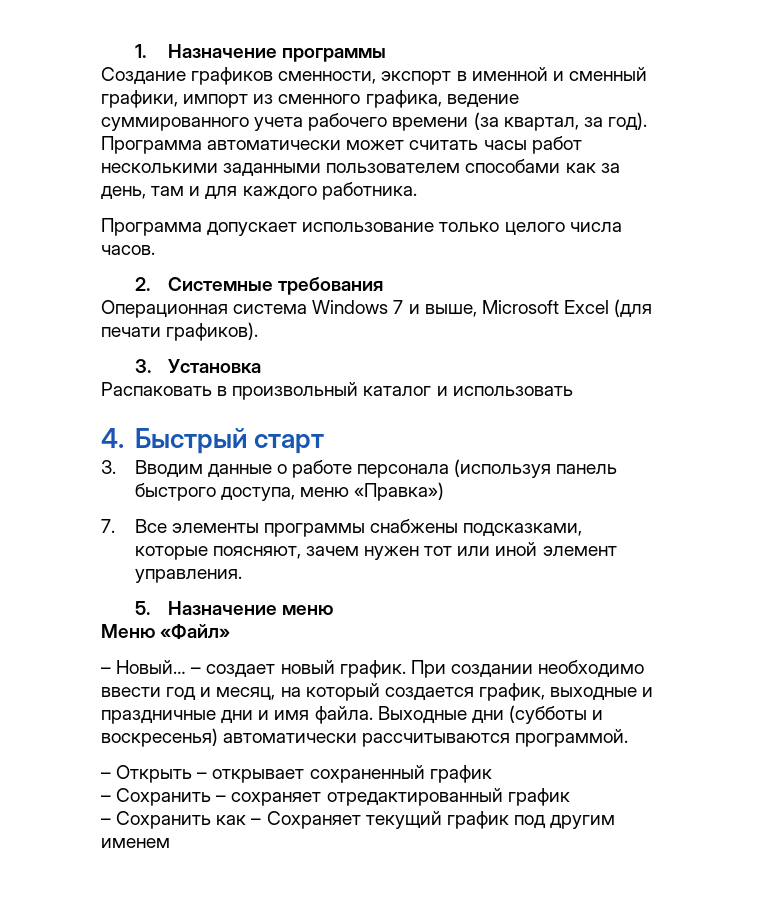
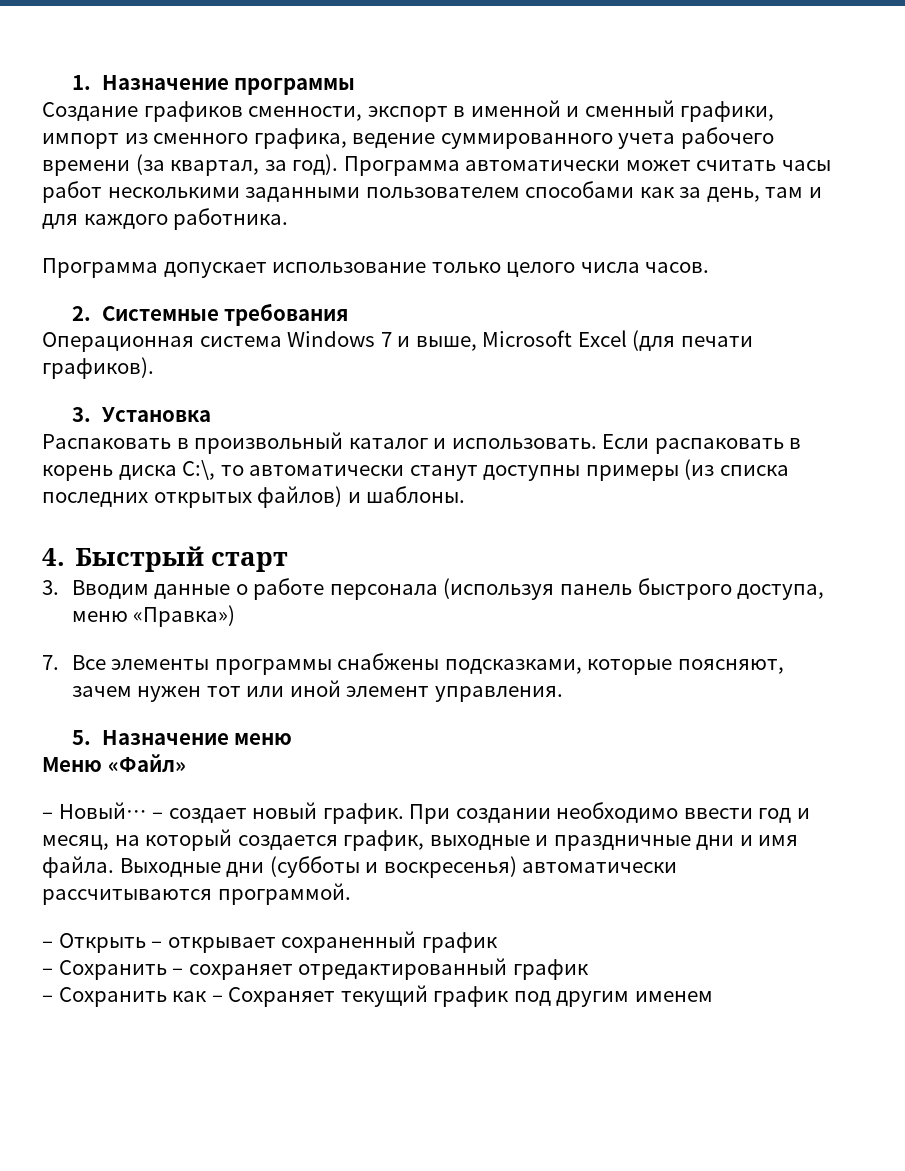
- Распаковать в произвольный каталог и использовать
+ Распаковать в произвольный каталог и использовать. Если распаковать в корень диска С:\, то автоматически станут доступны примеры (из списка последних открытых файлов) и шаблоны.

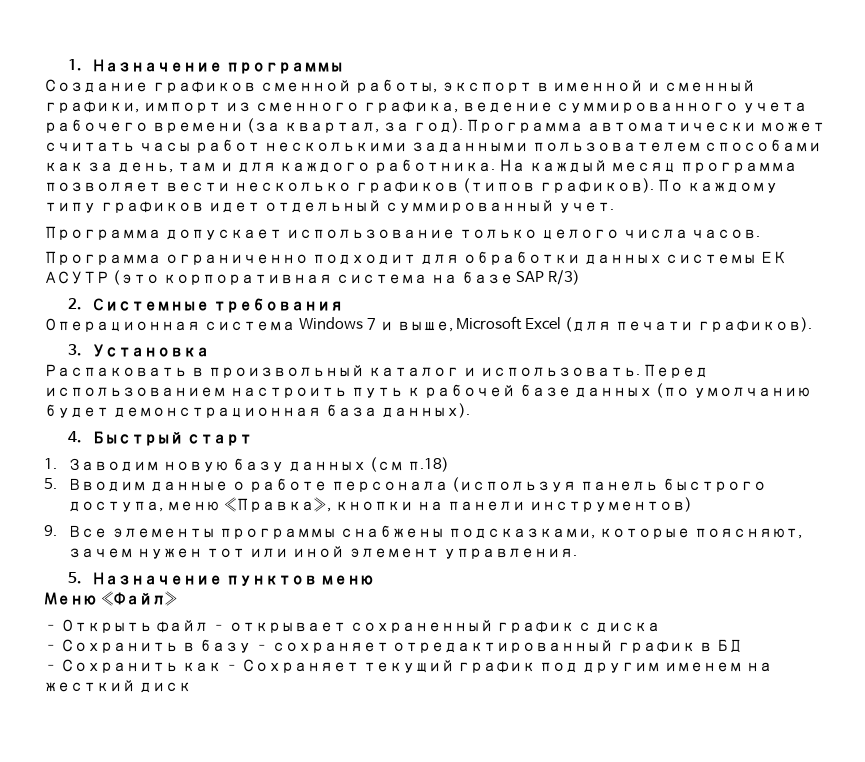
- Создание графиков сменности, экспорт в именной и сменный графики, импорт из сменного графика, ведение суммированного учета рабочего времени (за квартал, за год).
+ Создание графиков сменной работы, экспорт в именной и сменный графики, импорт из сменного графика, ведение суммированного учета рабочего времени (за квартал, за год).
+ На каждый месяц программа позволяет вести несколько графиков (типов графиков). По каждому типу графиков идет отдельный суммированный учет.
+ Программа ограниченно подходит для обработки данных системы ЕК АСУТР (это корпоративная система на базе SAP R/3)
- Если распаковать в корень диска С:\, то автоматически станут доступны примеры (из списка последних открытых файлов) и шаблоны.
+ Перед использованием настроить путь к рабочей базе данных (по умолчанию будет демонстрационная база данных).
  4. Быстрый старт
- 3. Вводим данные о работе персонала (используя панель быстрого доступа, меню «Правка»)
- 7. Все элементы программы снабжены подсказками, которые поясняют, зачем нужен тот или иной элемент управления.
+ 1. Заводим новую базу данных (см п.18)
+ 5. Вводим данные о работе персонала (используя панель быстрого доступа, меню «Правка», кнопки на панели инструментов)
+ 9. Все элементы программы снабжены подсказками, которые поясняют, зачем нужен тот или иной элемент управления.
- 5. Назначение меню
+ 5. Назначение пунктов меню
- – Новый… – создает новый график. При создании необходимо ввести год и месяц, на который создается график, выходные и праздничные дни и имя файла. Выходные дни (субботы и воскресенья) автоматически рассчитываются программой.
- – Открыть – открывает сохраненный график
- – Сохранить – сохраняет отредактированный график
+ – Открыть файл – открывает сохраненный график с диска
+ – Сохранить в базу – сохраняет отредактированный график в БД
- – Сохранить как – Сохраняет текущий график под другим именем
+ – Сохранить как – Сохраняет текущий график под другим именем на жесткий диск

